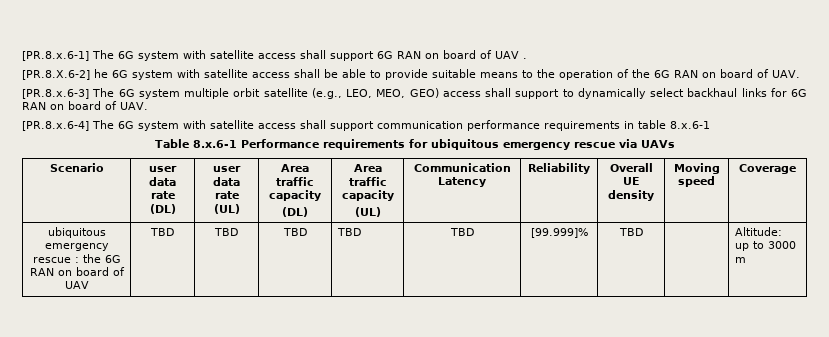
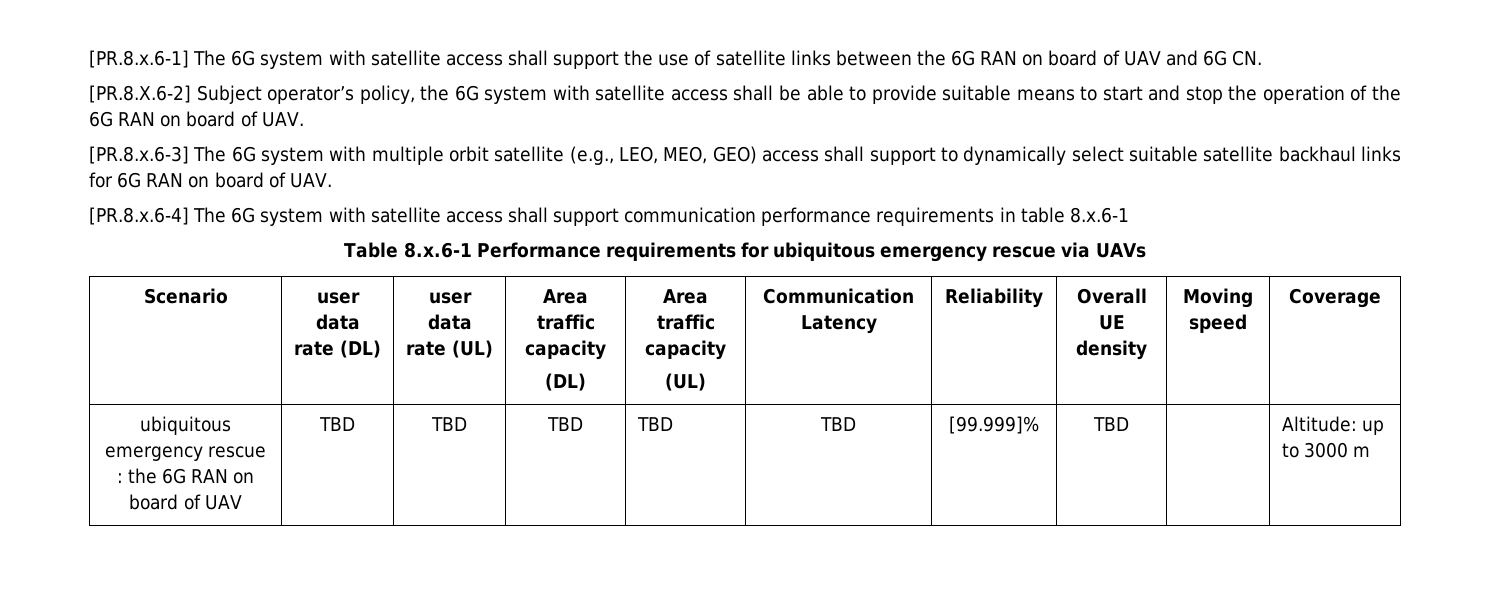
- [PR.8.x.6-1] The 6G system with satellite access shall support 6G RAN on board of UAV .
- [PR.8.X.6-2] he 6G system with satellite access shall be able to provide suitable means to the operation of the 6G RAN on board of UAV.
+ [PR.8.x.6-1] The 6G system with satellite access shall support the use of satellite links between the 6G RAN on board of UAV and 6G CN.
+ [PR.8.X.6-2] Subject operator’s policy, the 6G system with satellite access shall be able to provide suitable means to start and stop the operation of the 6G RAN on board of UAV.
- [PR.8.x.6-3] The 6G system multiple orbit satellite (e.g., LEO, MEO, GEO) access shall support to dynamically select backhaul links for 6G RAN on board of UAV.
+ [PR.8.x.6-3] The 6G system with multiple orbit satellite (e.g., LEO, MEO, GEO) access shall support to dynamically select suitable satellite backhaul links for 6G RAN on board of UAV.

